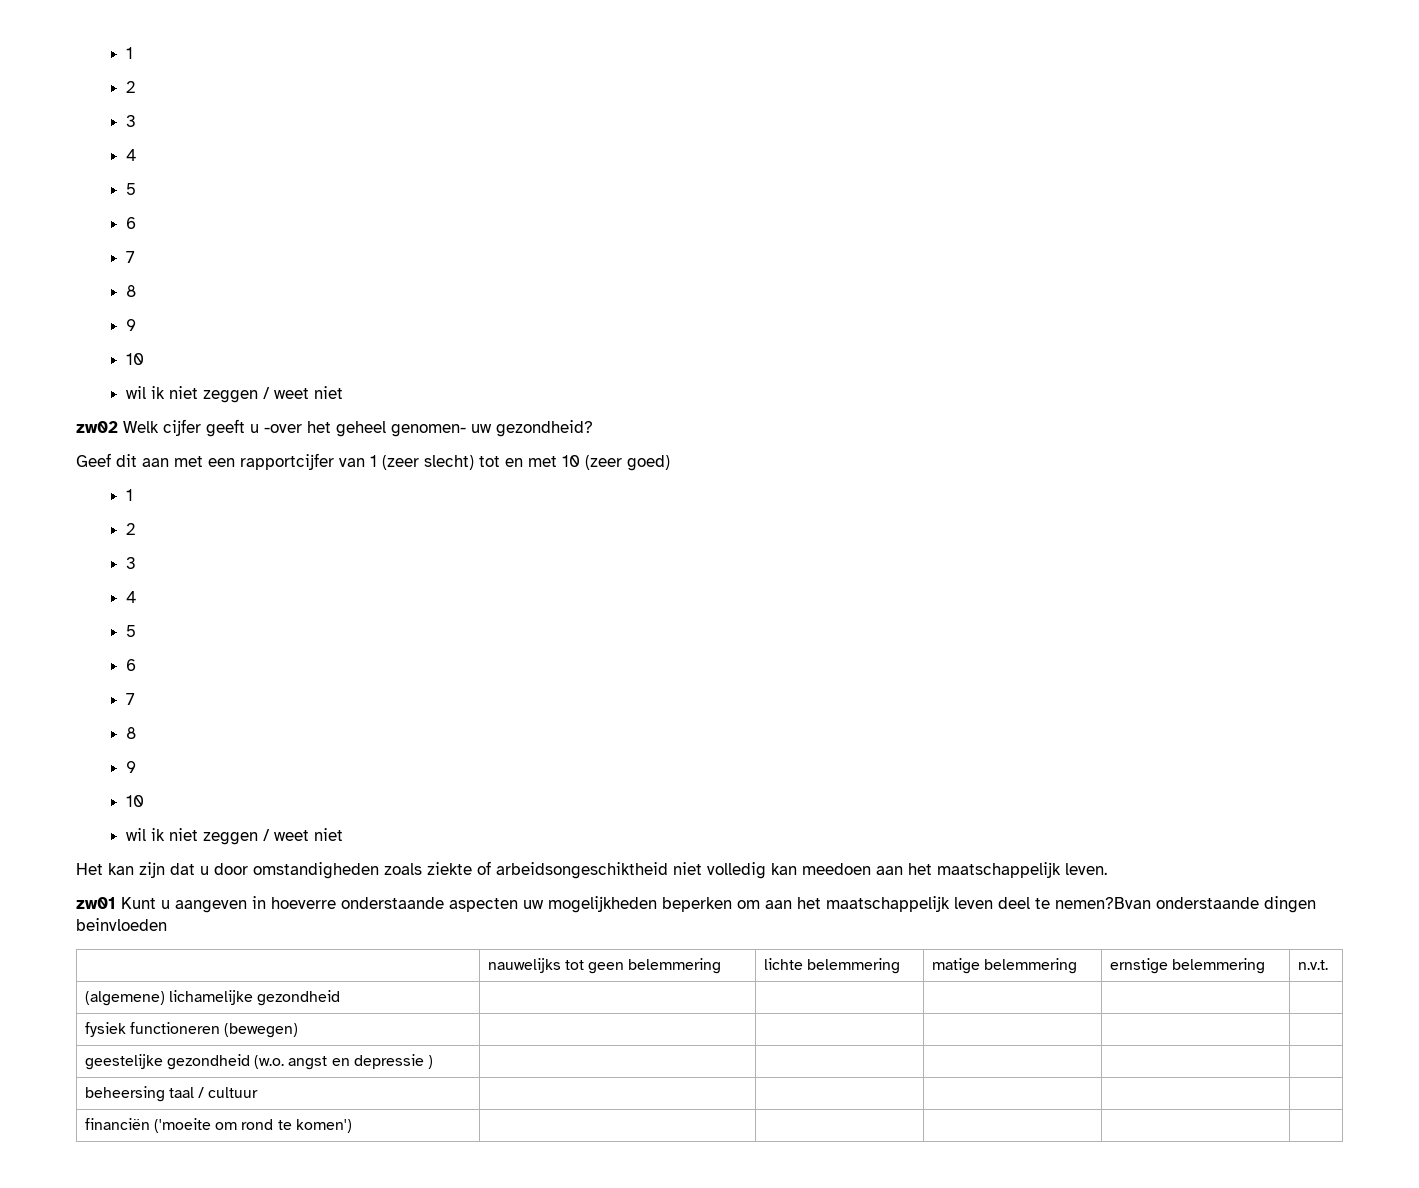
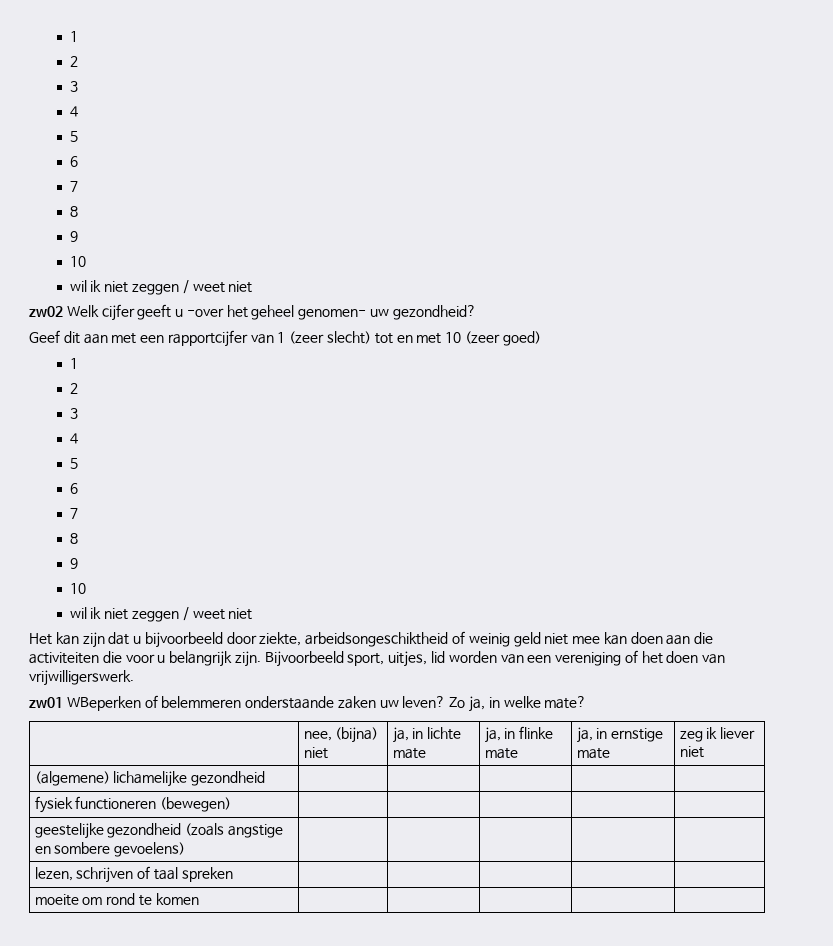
- Het kan zijn dat u door omstandigheden zoals ziekte of arbeidsongeschiktheid niet volledig kan meedoen aan het maatschappelijk leven.
- zw01 Kunt u aangeven in hoeverre onderstaande aspecten uw mogelijkheden beperken om aan het maatschappelijk leven deel te nemen?Bvan onderstaande dingen beinvloeden
- | nauwelijks tot geen belemmering | lichte belemmering | matige belemmering | ernstige belemmering | n.v.t.
+ Het kan zijn dat u bijvoorbeeld door ziekte, arbeidsongeschiktheid of weinig geld niet mee kan doen aan die activiteiten die voor u belangrijk zijn. Bijvoorbeeld sport, uitjes, lid worden van een vereniging of het doen van vrijwilligerswerk.
+ zw01 WBeperken of belemmeren onderstaande zaken uw leven? Zo ja, in welke mate?
+ | nee, (bijna) niet | ja, in lichte mate | ja, in flinke mate | ja, in ernstige mate | zeg ik liever niet
- geestelijke gezondheid (w.o. angst en depressie ) | | | | |
- beheersing taal / cultuur | | | | |
- financiën ('moeite om rond te komen') | | | | |
+ geestelijke gezondheid (zoals angstige en sombere gevoelens) | | | | |
+ lezen, schrijven of taal spreken | | | | |
+ moeite om rond te komen | | | | |

